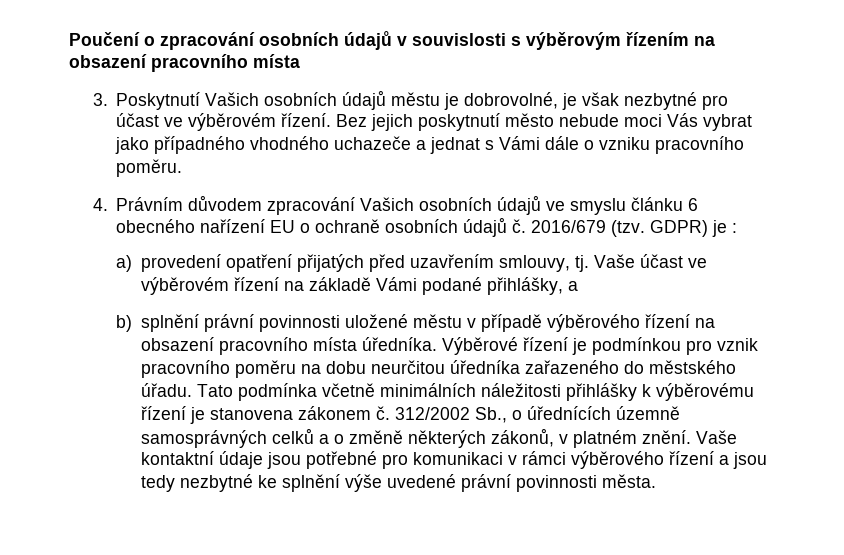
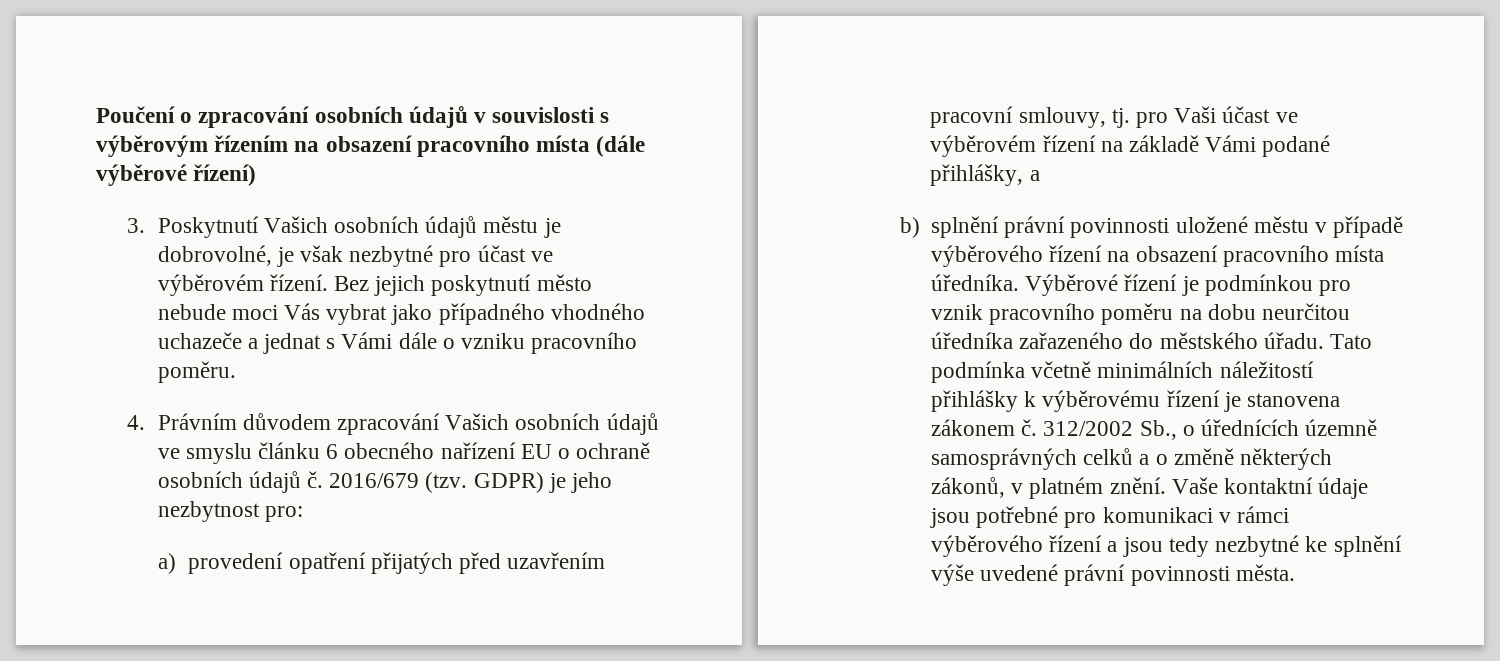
- Poučení o zpracování osobních údajů v souvislosti s výběrovým řízením na obsazení pracovního místa
+ Poučení o zpracování osobních údajů v souvislosti s výběrovým řízením na obsazení pracovního místa (dále výběrové řízení)
- GDPR) je :
+ GDPR) je jeho nezbytnost pro:
- a) provedení opatření přijatých před uzavřením smlouvy, tj. Vaše účast ve výběrovém řízení na základě Vámi podané přihlášky, a
+ a) provedení opatření přijatých před uzavřením pracovní smlouvy, tj. pro Vaši účast ve výběrovém řízení na základě Vámi podané přihlášky, a
- Tato podmínka včetně minimálních náležitosti přihlášky k výběrovému řízení je stanovena zákonem č.
+ Tato podmínka včetně minimálních náležitostí přihlášky k výběrovému řízení je stanovena zákonem č.

